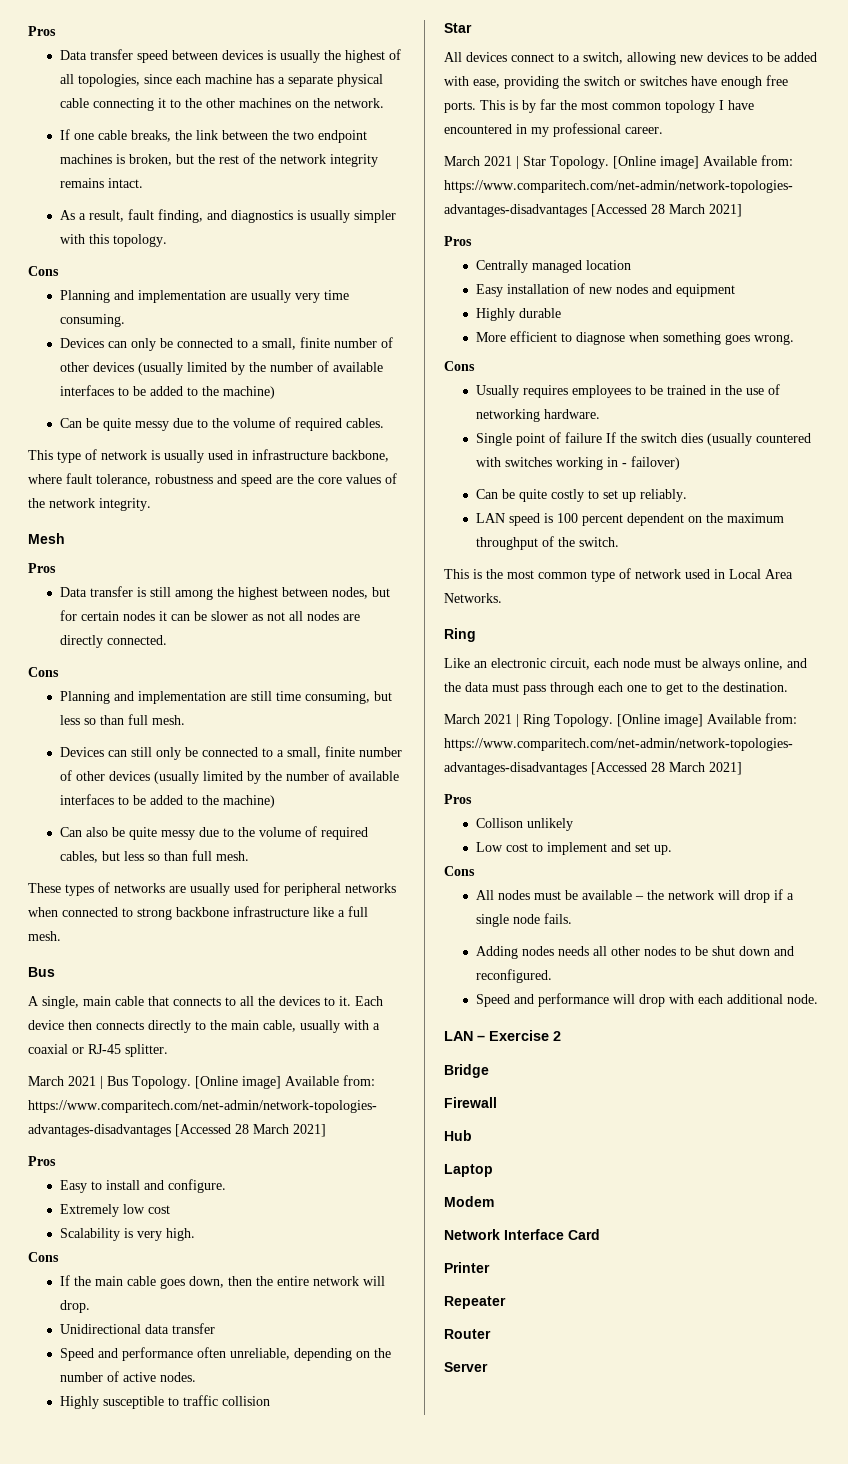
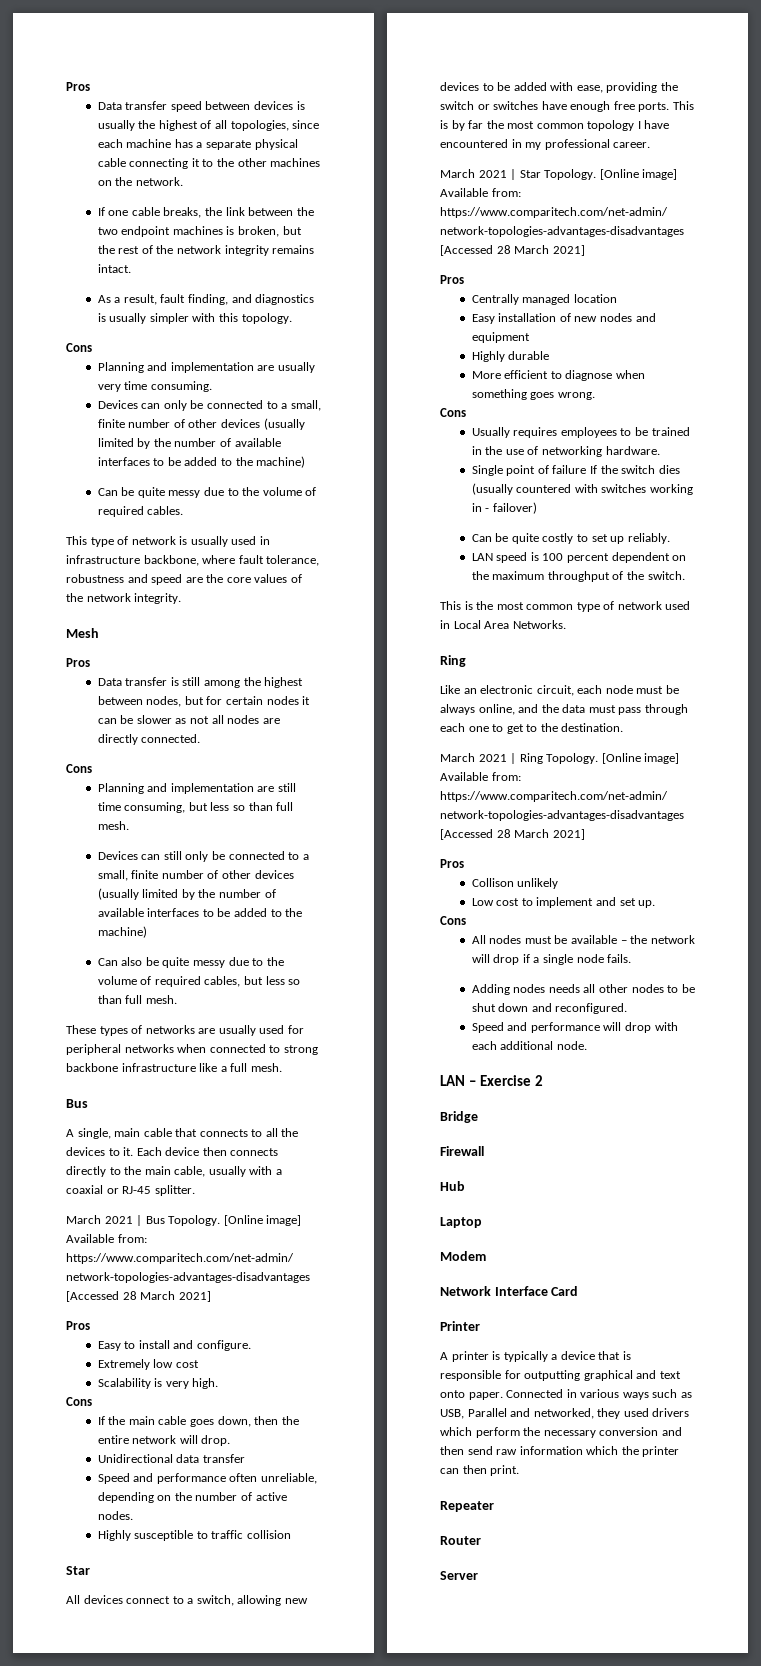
+ A printer is typically a device that is responsible for outputting graphical and text onto paper. Connected in various ways such as USB, Parallel and networked, they used drivers which perform the necessary conversion and then send raw information which the printer can then print.

